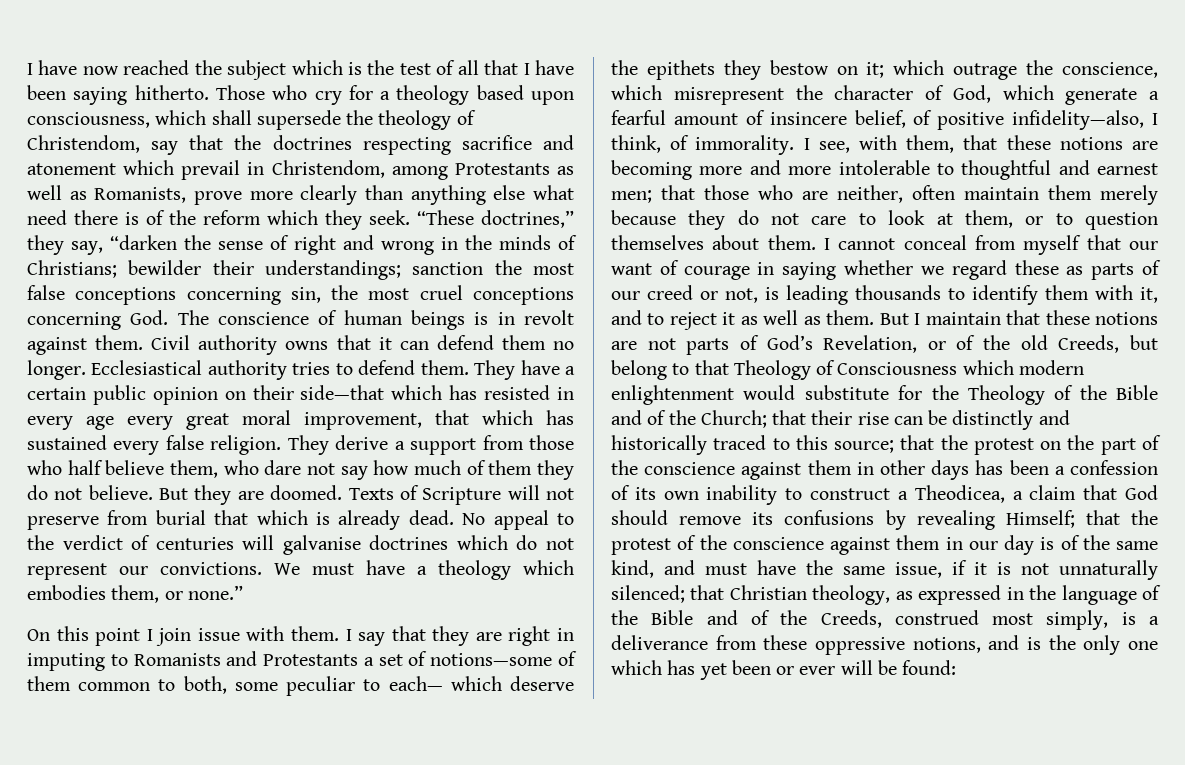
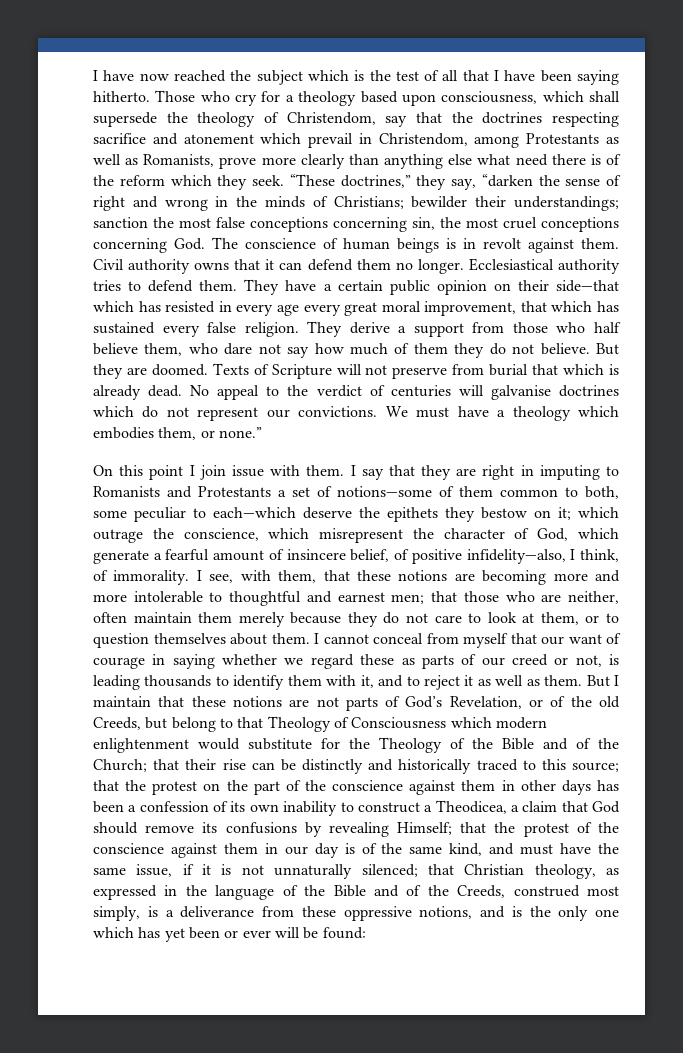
- I say that they are right in imputing to Romanists and Protestants a set of notions—some of them common to both, some peculiar to each— which deserve the epithets they bestow on it; which outrage the conscience, which misrepresent the character of God, which generate a fearful amount of insincere belief, of positive infidelity—also, I think, of immorality.
+ I say that they are right in imputing to Romanists and Protestants a set of notions—some of them common to both, some peculiar to each—which deserve the epithets they bestow on it; which outrage the conscience, which misrepresent the character of God, which generate a fearful amount of insincere belief, of positive infidelity—also, I think, of immorality.

